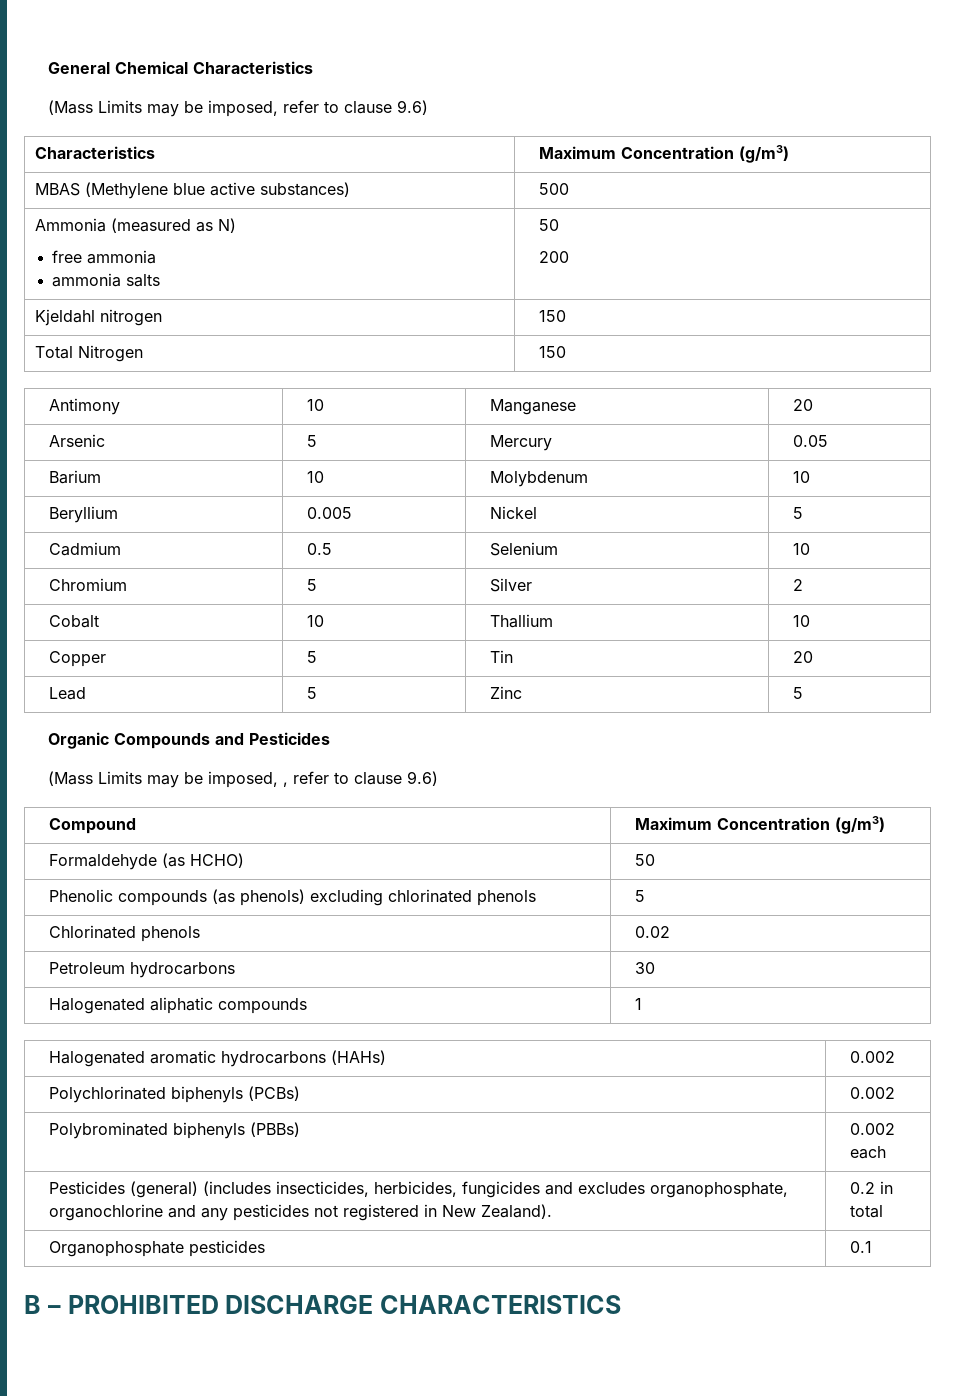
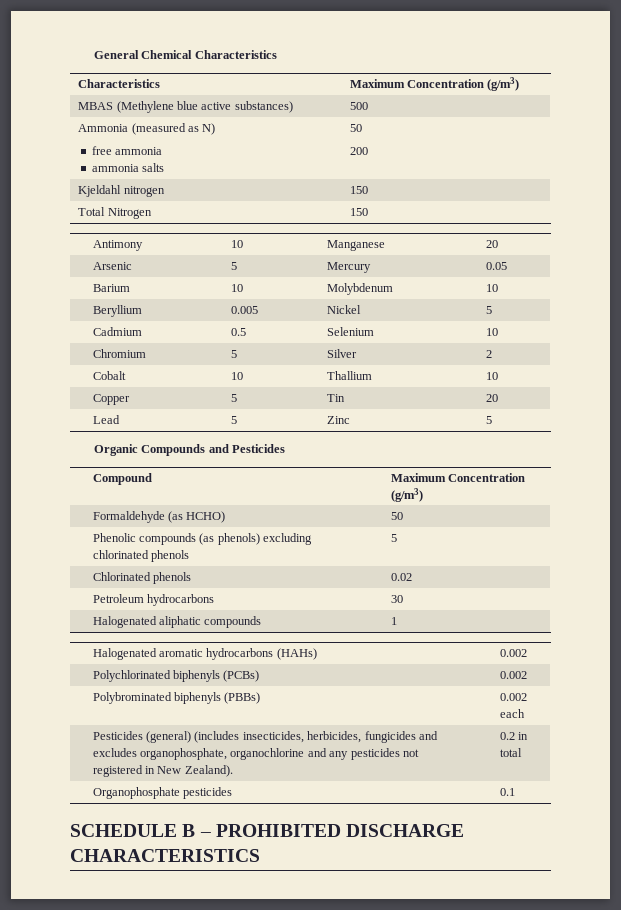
- (Mass Limits may be imposed, refer to clause 9.6)
- (Mass Limits may be imposed, , refer to clause 9.6)
- B – PROHIBITED DISCHARGE CHARACTERISTICS
+ SCHEDULE B – PROHIBITED DISCHARGE CHARACTERISTICS

